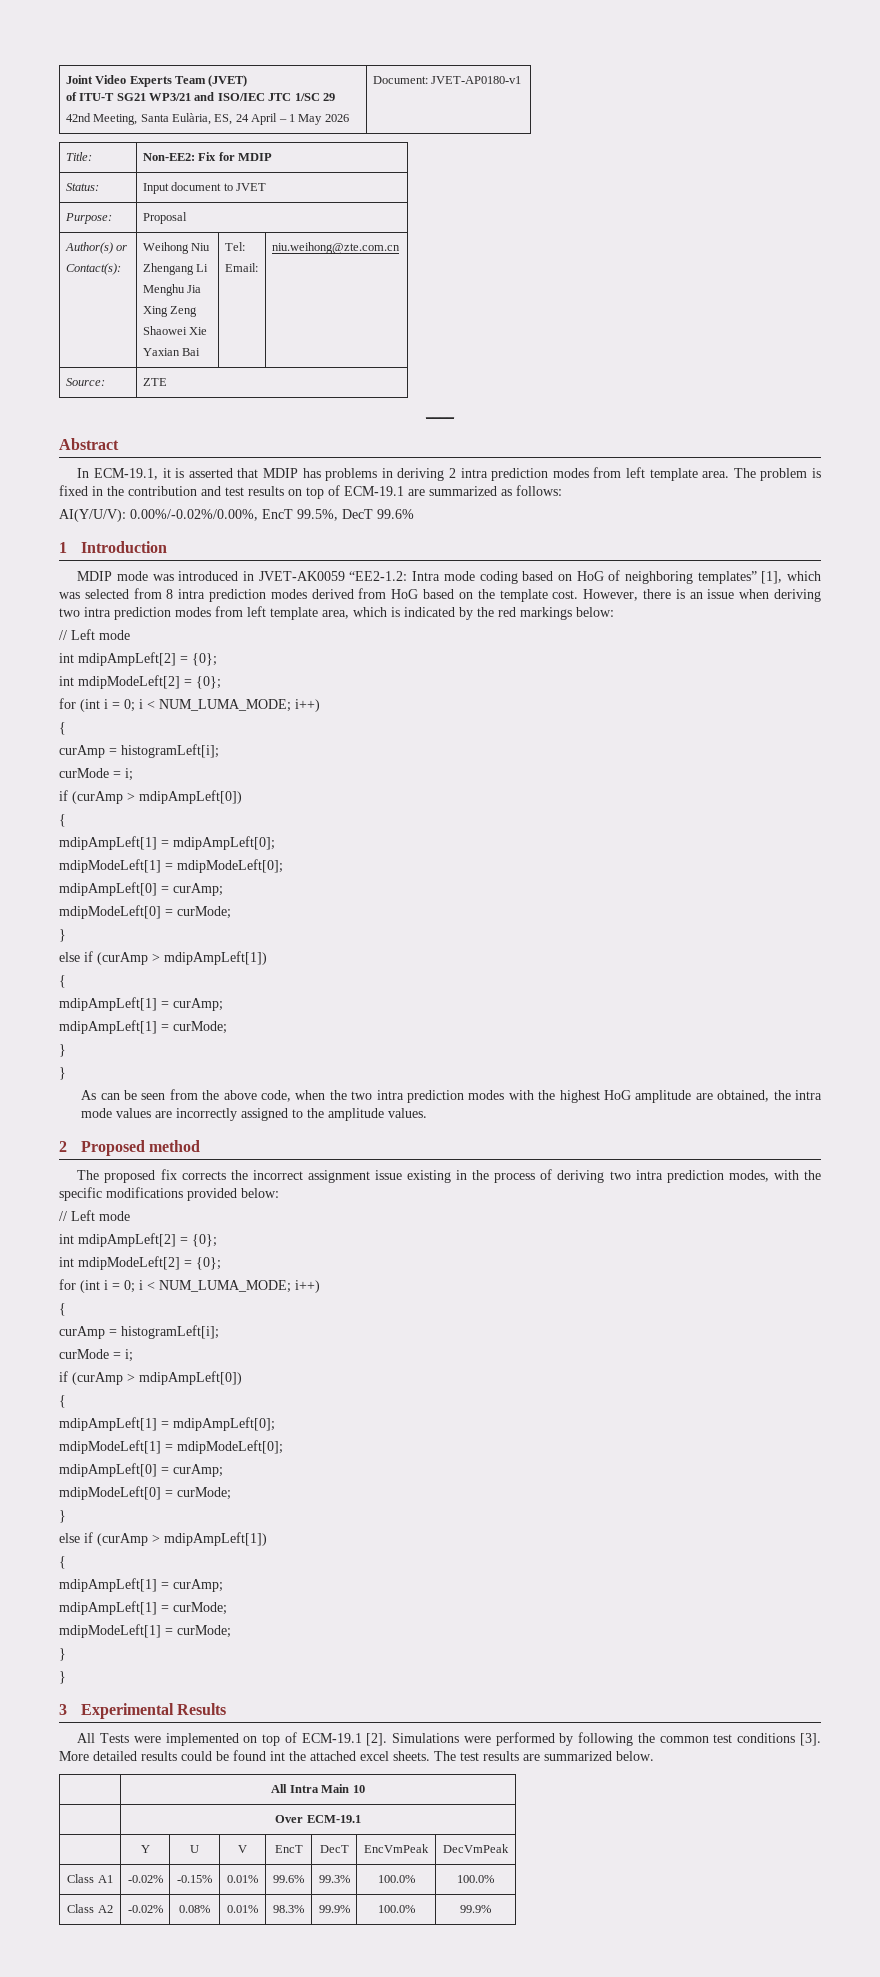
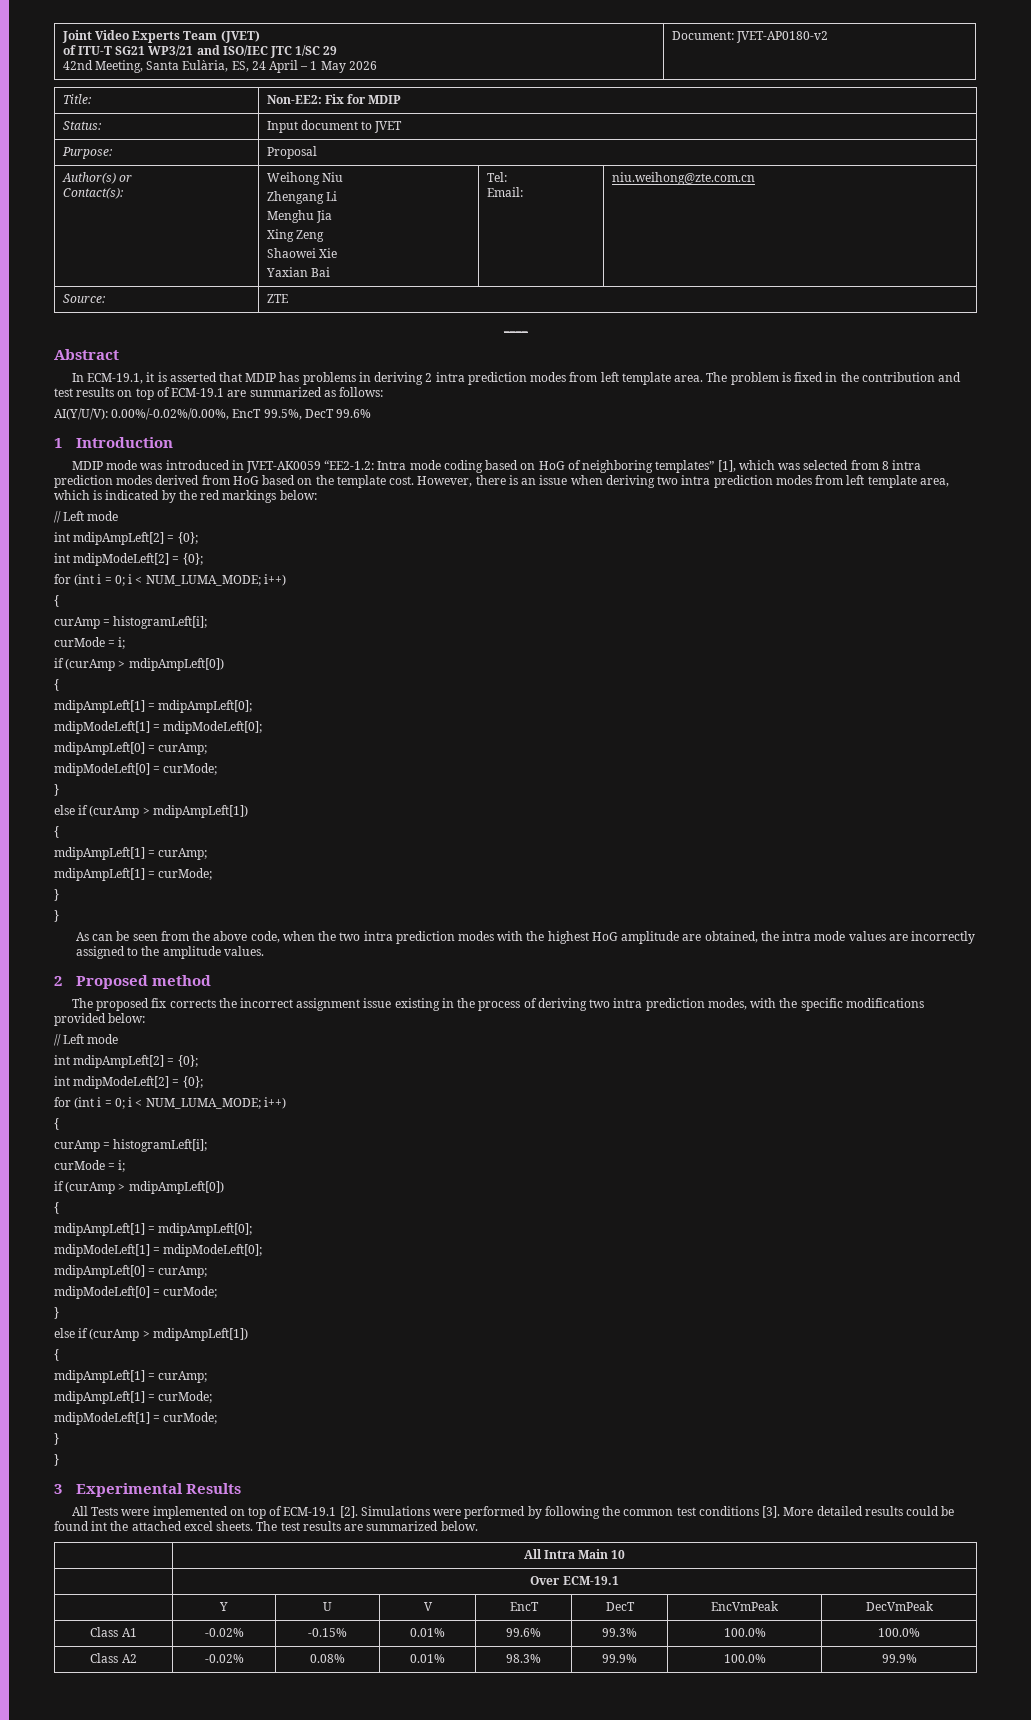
  Joint Video Experts Team (JVET)
  of ITU-T SG21 WP3/21 and ISO/IEC JTC 1/SC 29
- 42nd Meeting, Santa Eulària, ES, 24 April – 1 May 2026 | Document: JVET-AP0180-v1
+ 42nd Meeting, Santa Eulària, ES, 24 April – 1 May 2026 | Document: JVET-AP0180-v2

